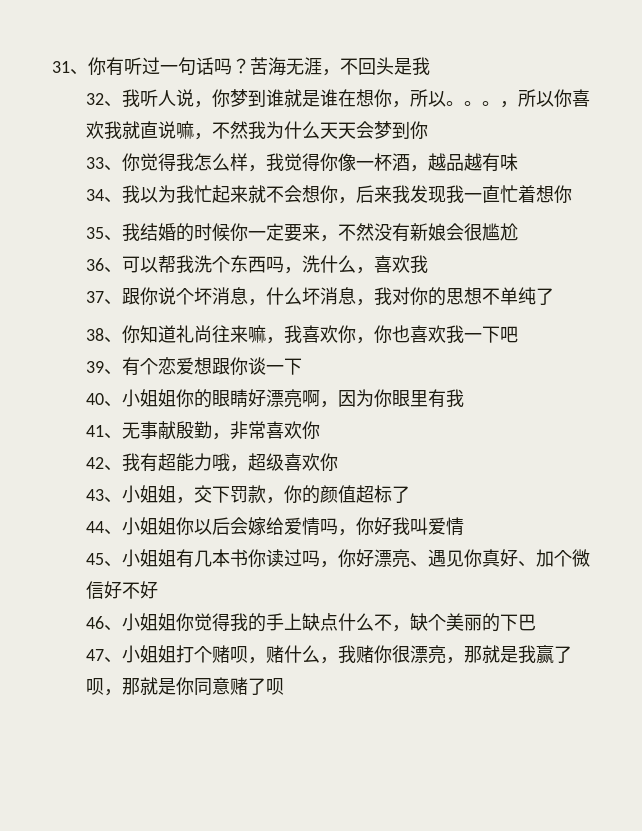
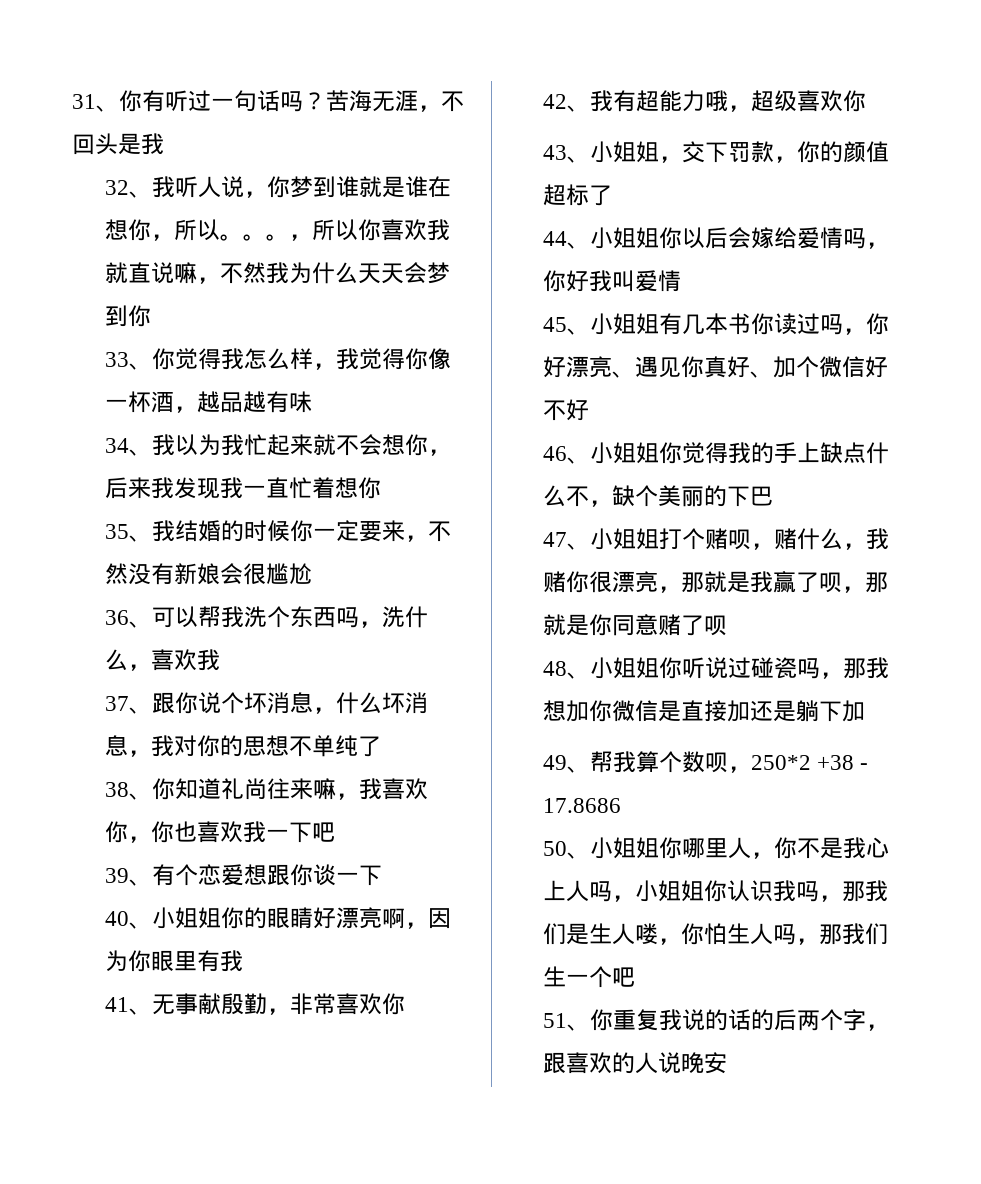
+ 48、小姐姐你听说过碰瓷吗，那我想加你微信是直接加还是躺下加
+ 49、帮我算个数呗，250*2 +38 - 17.8686
+ 50、小姐姐你哪里人，你不是我心上人吗，小姐姐你认识我吗，那我们是生人喽，你怕生人吗，那我们生一个吧
+ 51、你重复我说的话的后两个字，跟喜欢的人说晚安

